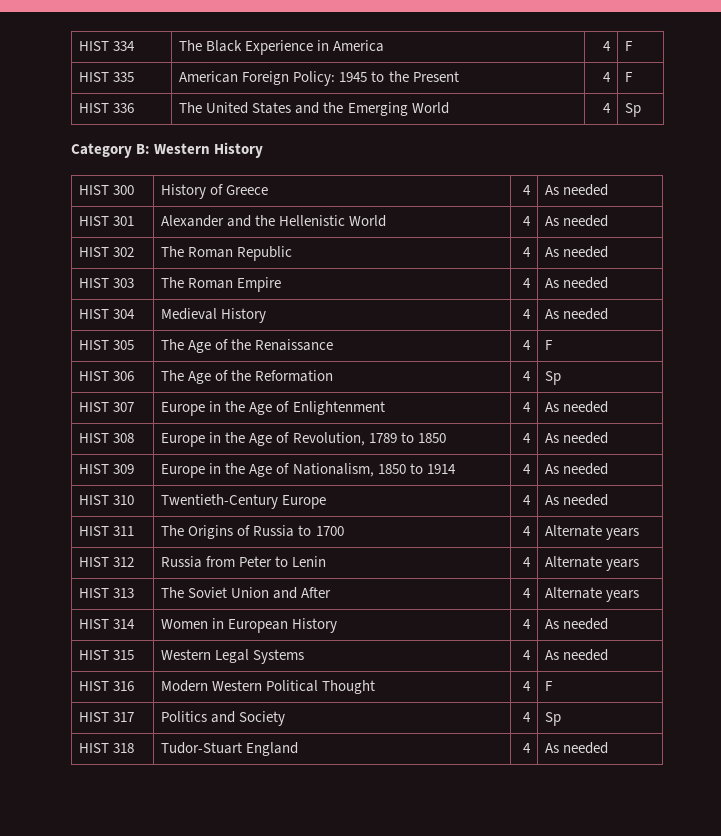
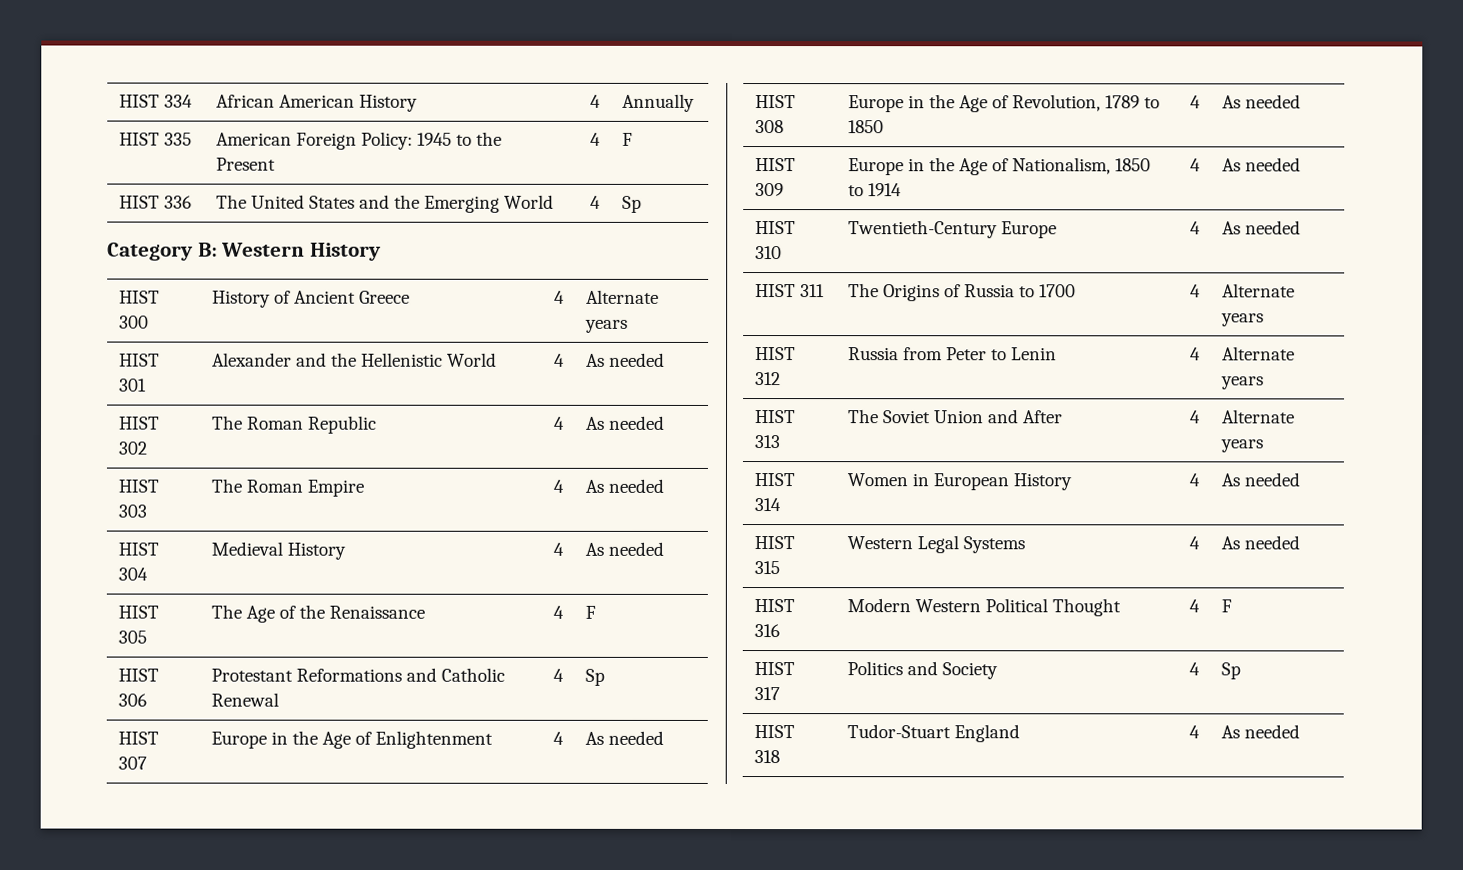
- HIST 334 | The Black Experience in America | 4 | F
+ HIST 334 | African American History | 4 | Annually
- HIST 300 | History of Greece | 4 | As needed
+ HIST 300 | History of Ancient Greece | 4 | Alternate years
- HIST 306 | The Age of the Reformation | 4 | Sp
+ HIST 306 | Protestant Reformations and Catholic Renewal | 4 | Sp

